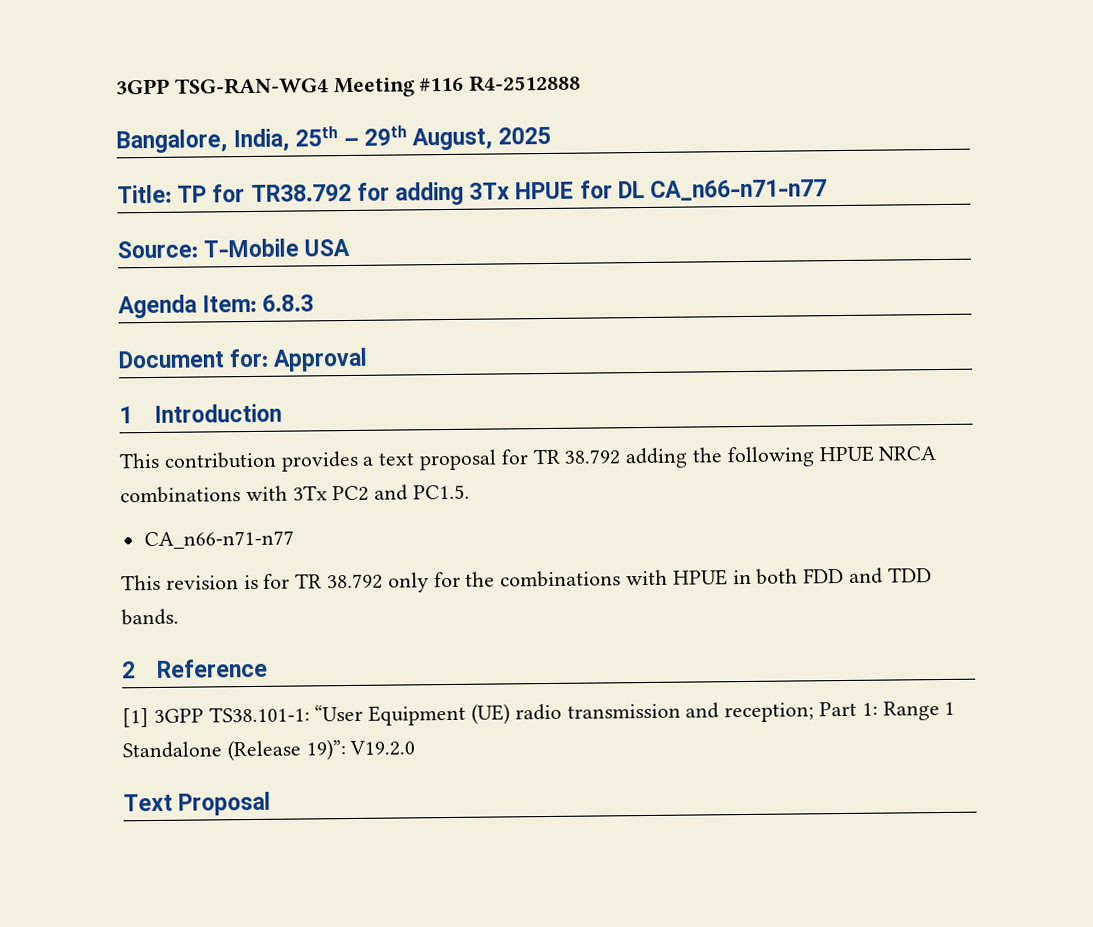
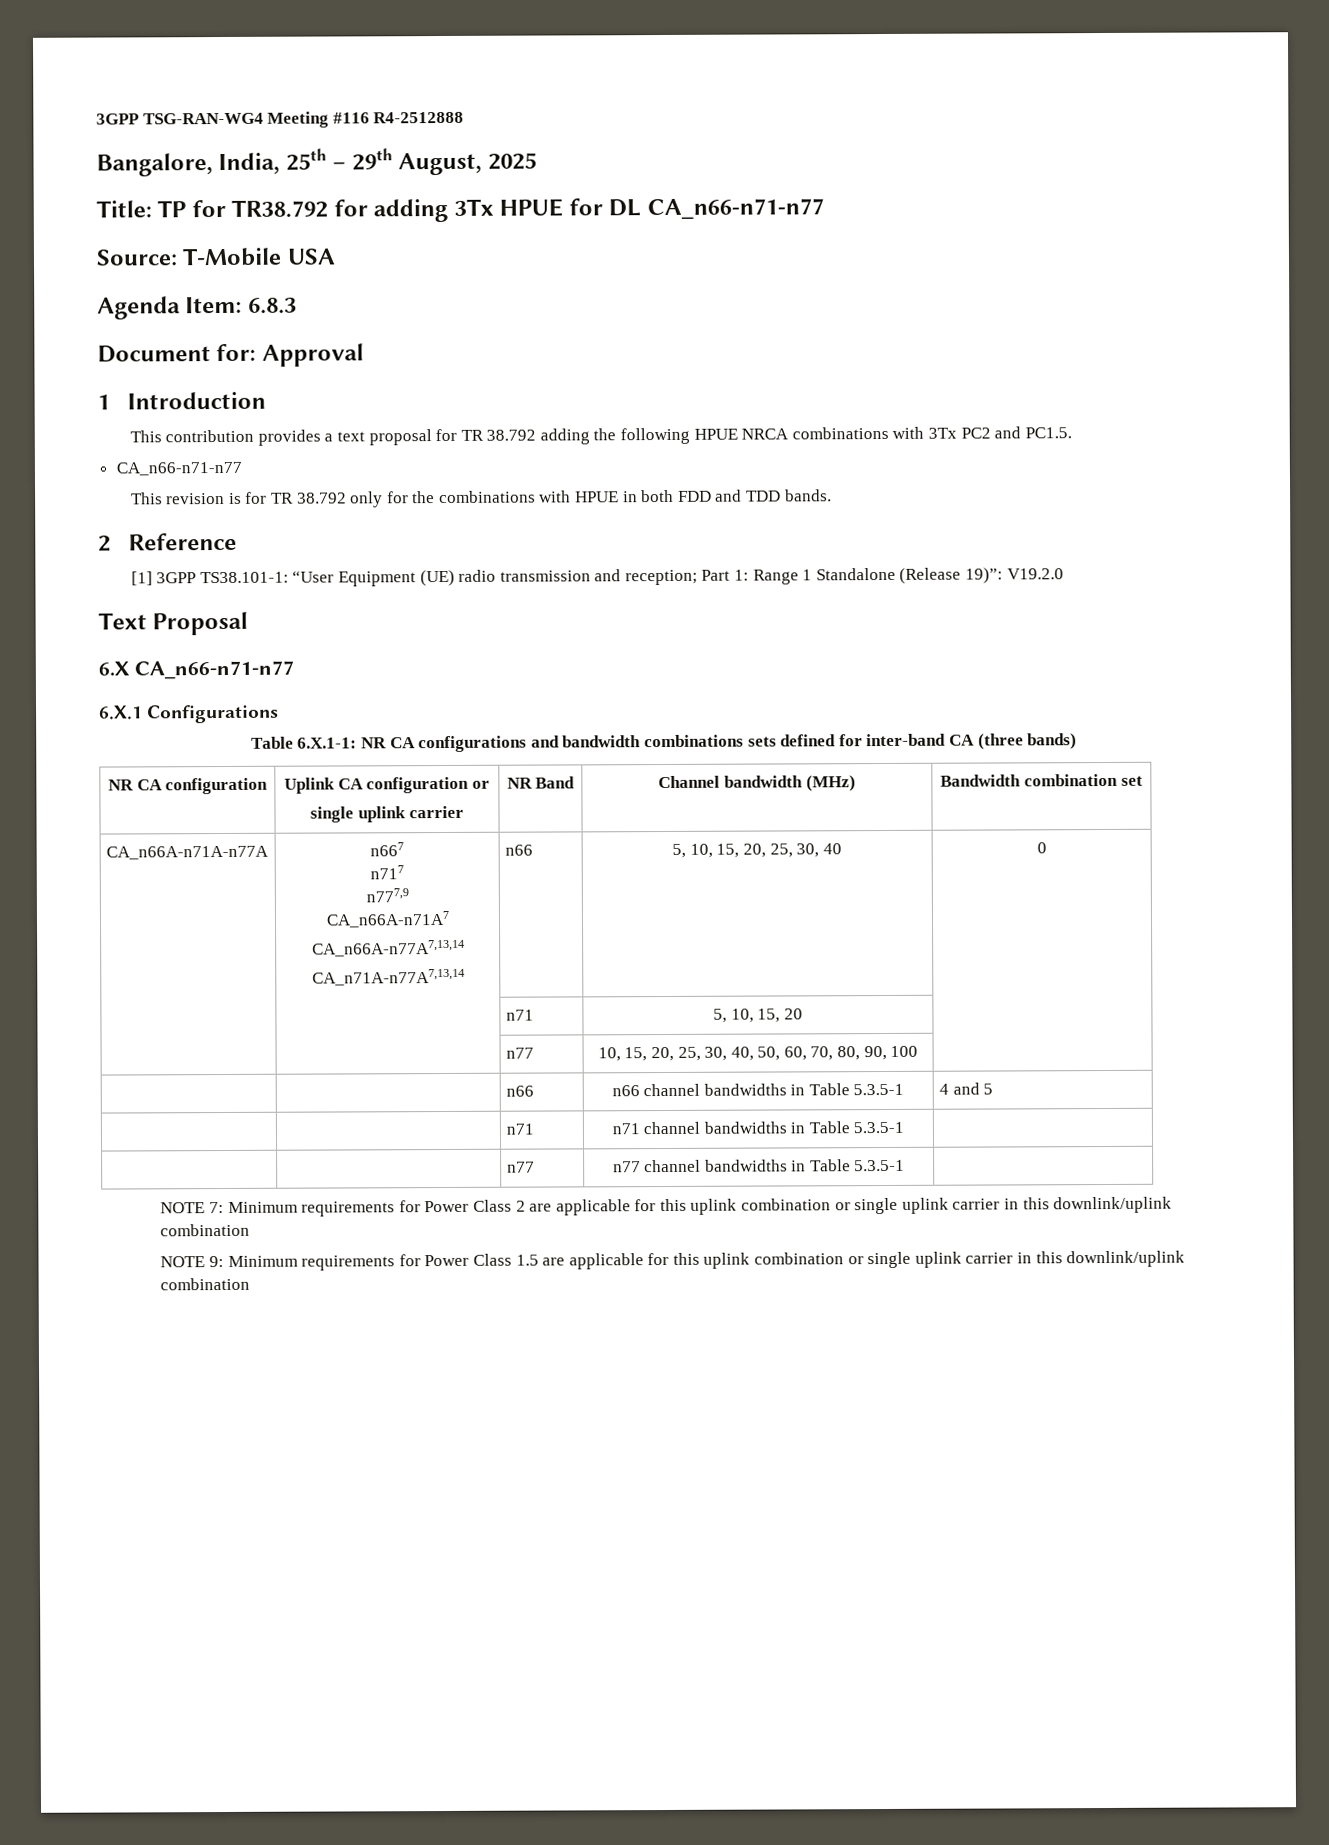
+ 6.X CA_n66-n71-n77
+ 6.X.1 Configurations
+ Table 6.X.1-1: NR CA configurations and bandwidth combinations sets defined for inter-band CA (three bands)
+ NR CA configuration | Uplink CA configuration or
+ single uplink carrier | NR Band | Channel bandwidth (MHz) | Bandwidth combination set
+ CA_n66A-n71A-n77A | n667
+ n717
+ n777,9
+ CA_n66A-n71A7
+ CA_n66A-n77A7,13,14
+ CA_n71A-n77A7,13,14 | n66 | 5, 10, 15, 20, 25, 30, 40 | 0
+ | | n71 | 5, 10, 15, 20 |
+ | | n77 | 10, 15, 20, 25, 30, 40, 50, 60, 70, 80, 90, 100 |
+ | | n66 | n66 channel bandwidths in Table 5.3.5-1 | 4 and 5
+ | | n71 | n71 channel bandwidths in Table 5.3.5-1 |
+ | | n77 | n77 channel bandwidths in Table 5.3.5-1 |
+ NOTE 7: Minimum requirements for Power Class 2 are applicable for this uplink combination or single uplink carrier in this downlink/uplink combination
+ NOTE 9: Minimum requirements for Power Class 1.5 are applicable for this uplink combination or single uplink carrier in this downlink/uplink combination

